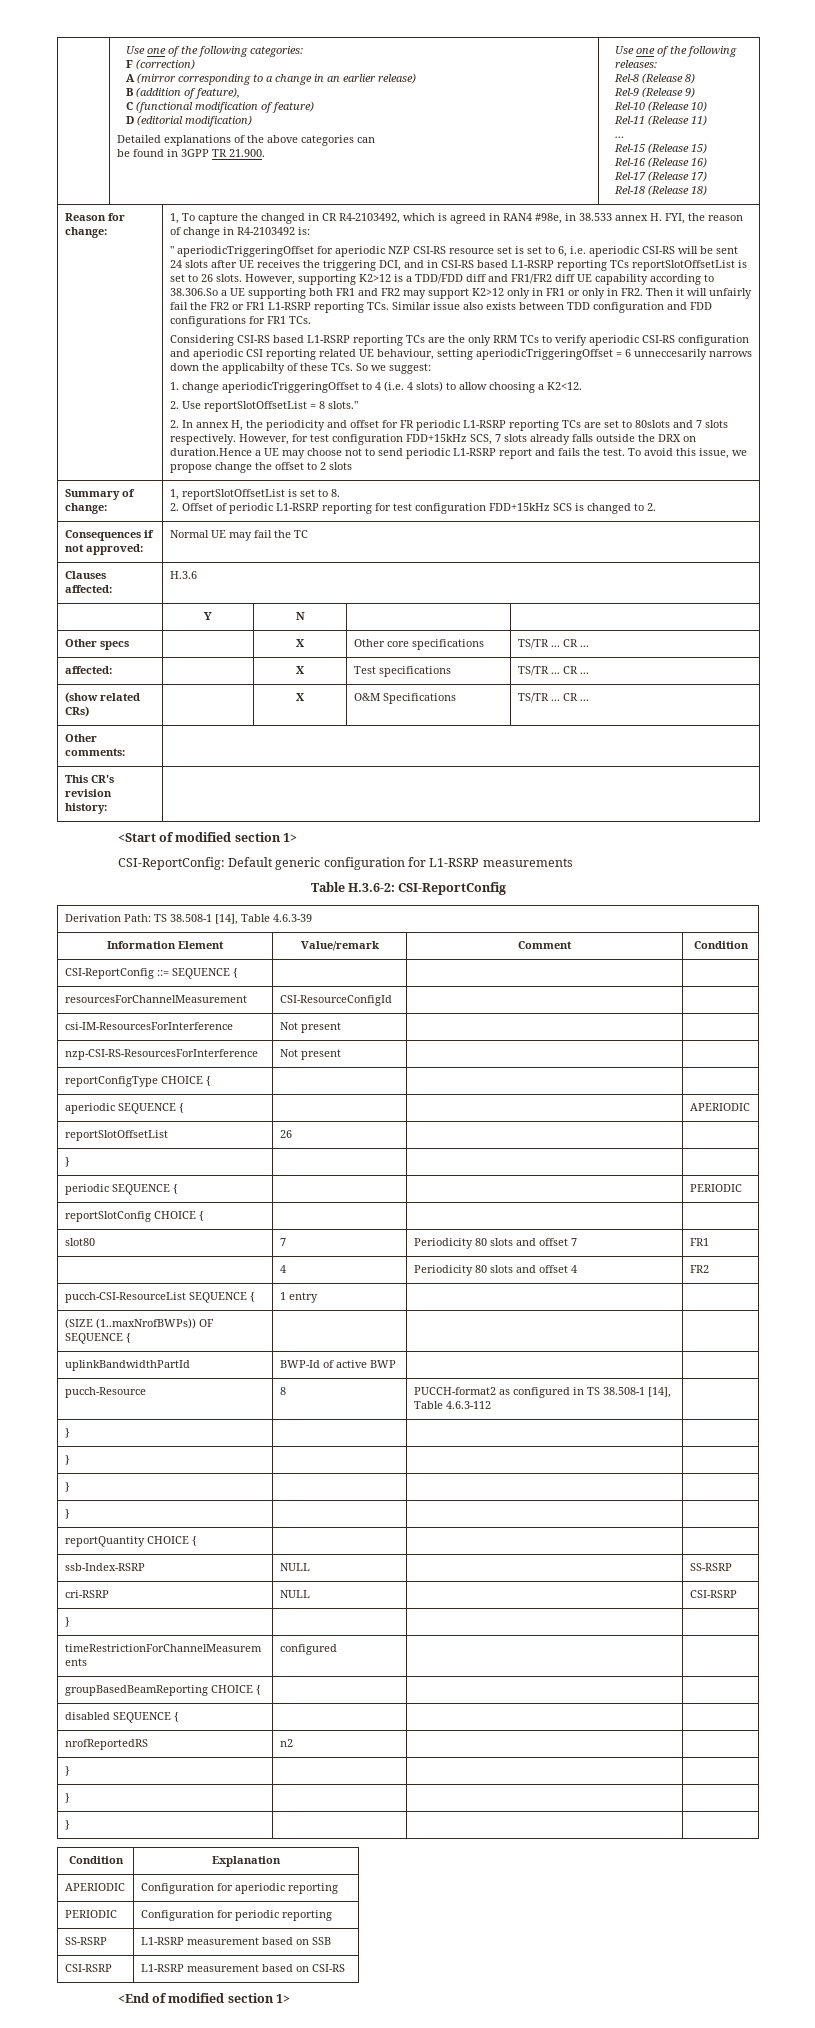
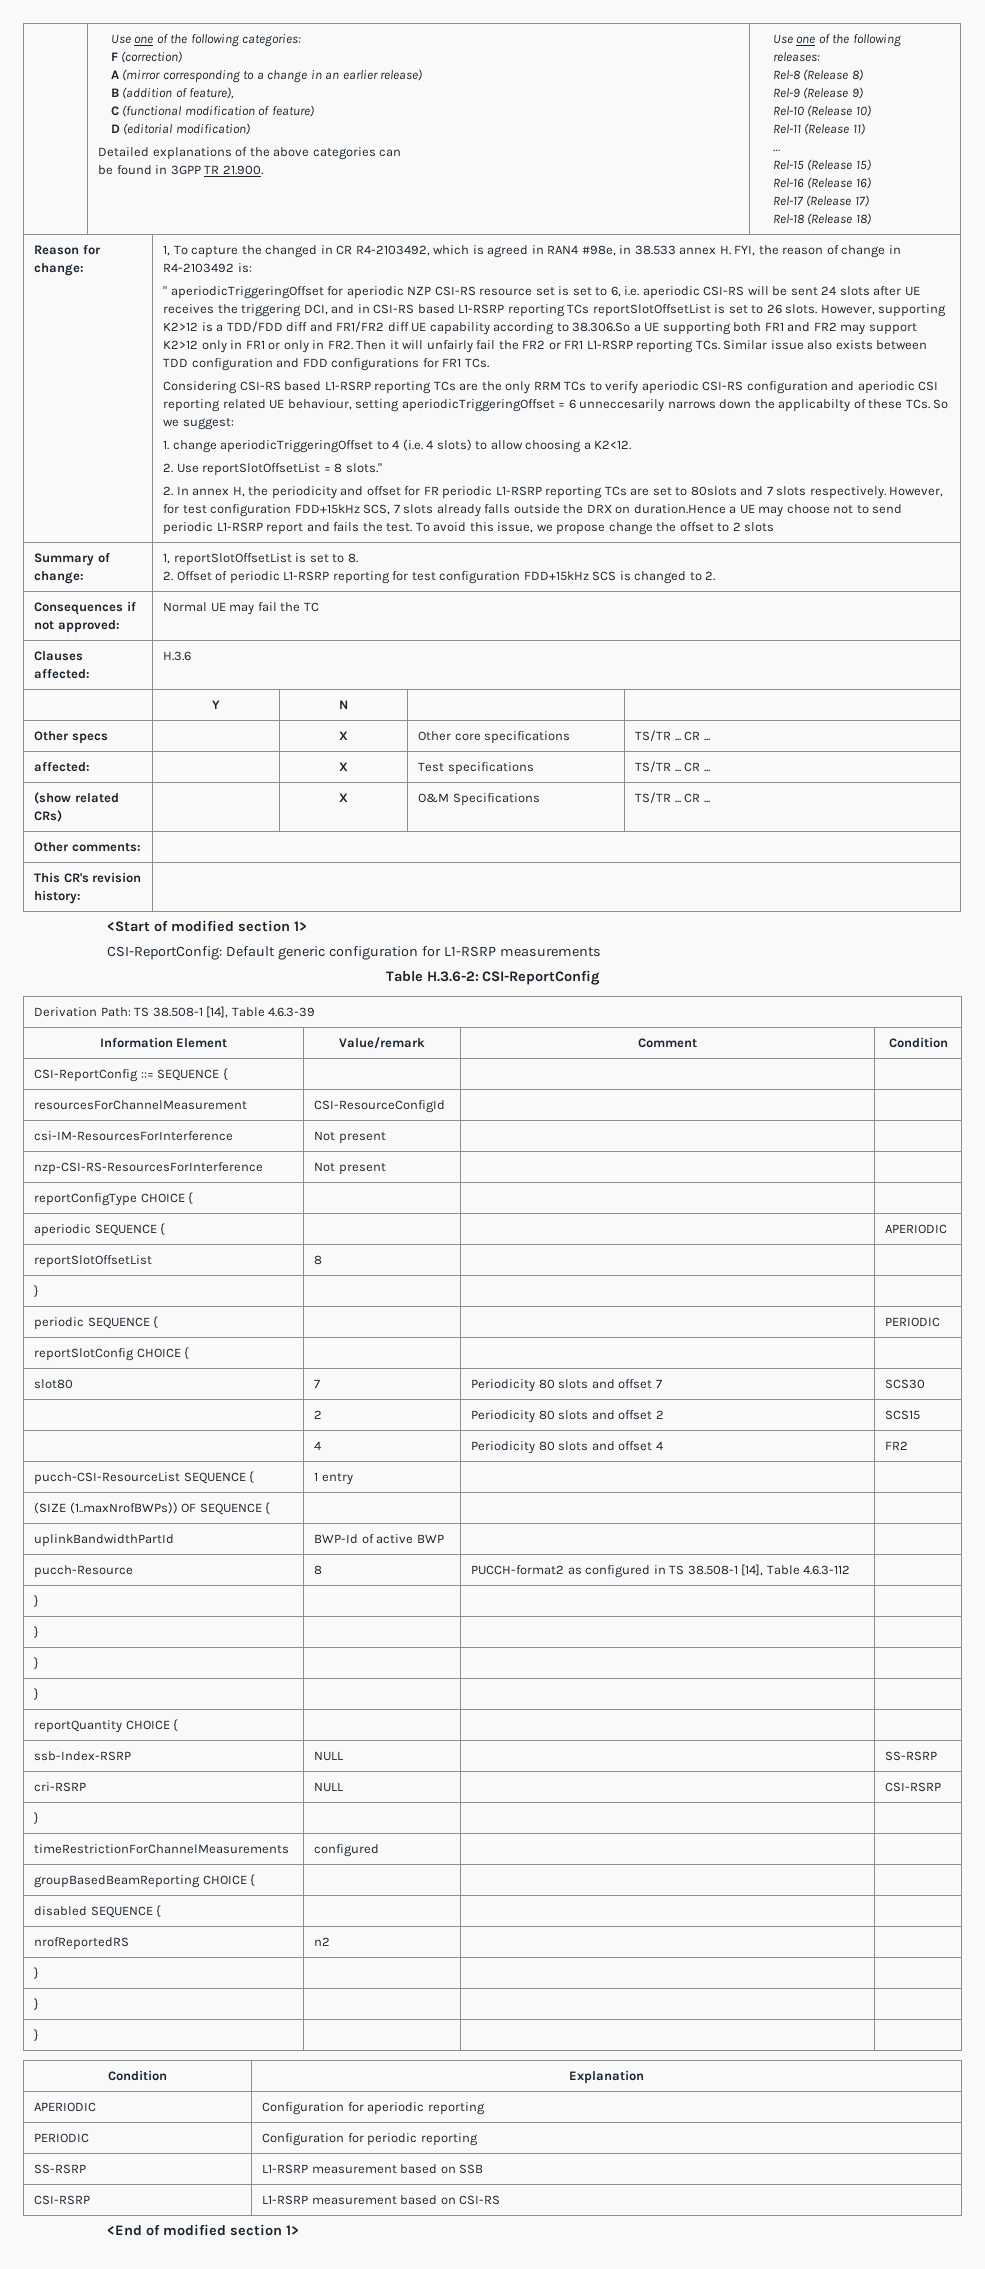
- reportSlotOffsetList | 26 | |
+ reportSlotOffsetList | 8 | |
- slot80 | 7 | Periodicity 80 slots and offset 7 | FR1
+ slot80 | 7 | Periodicity 80 slots and offset 7 | SCS30
+ | 2 | Periodicity 80 slots and offset 2 | SCS15

